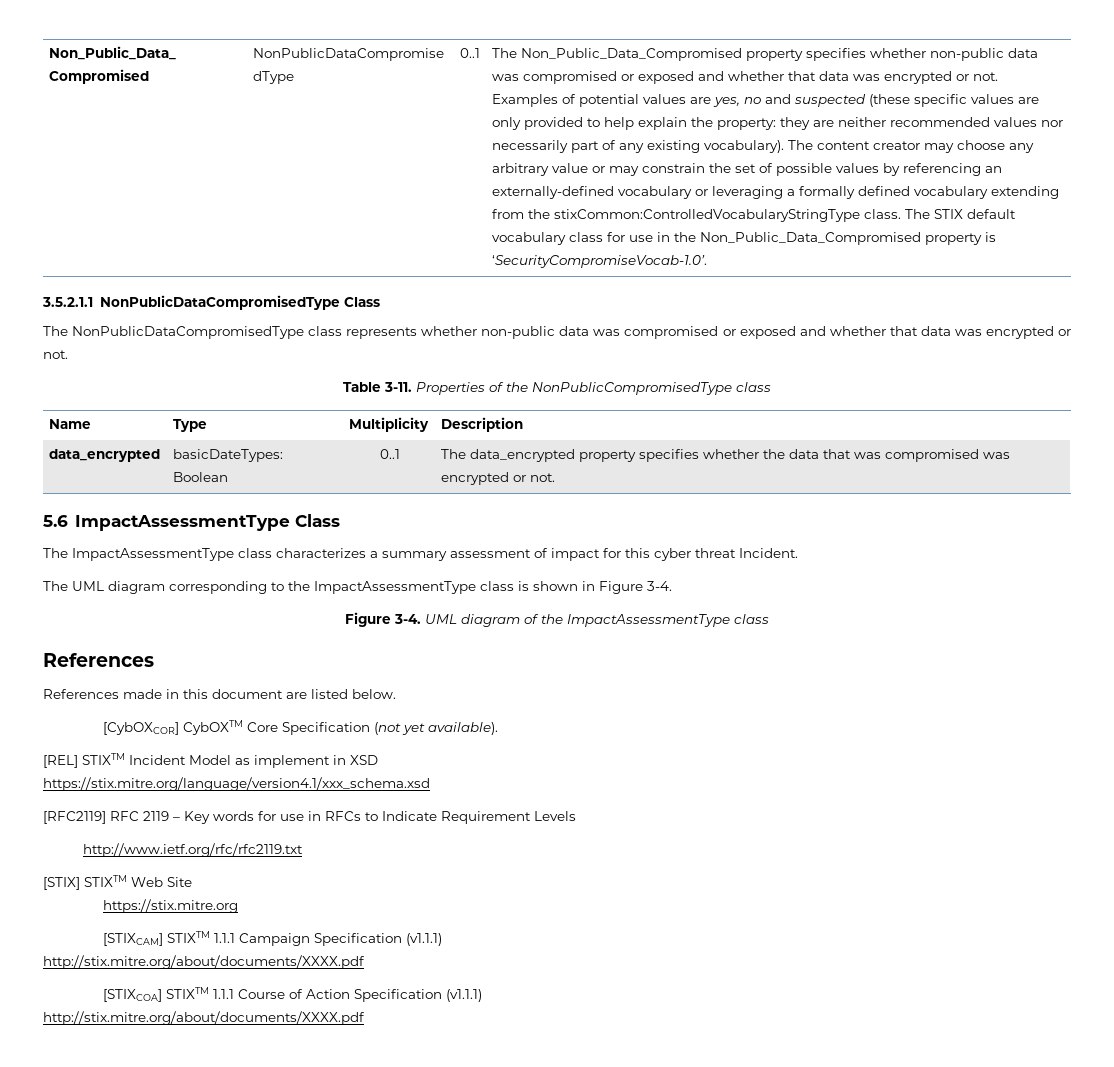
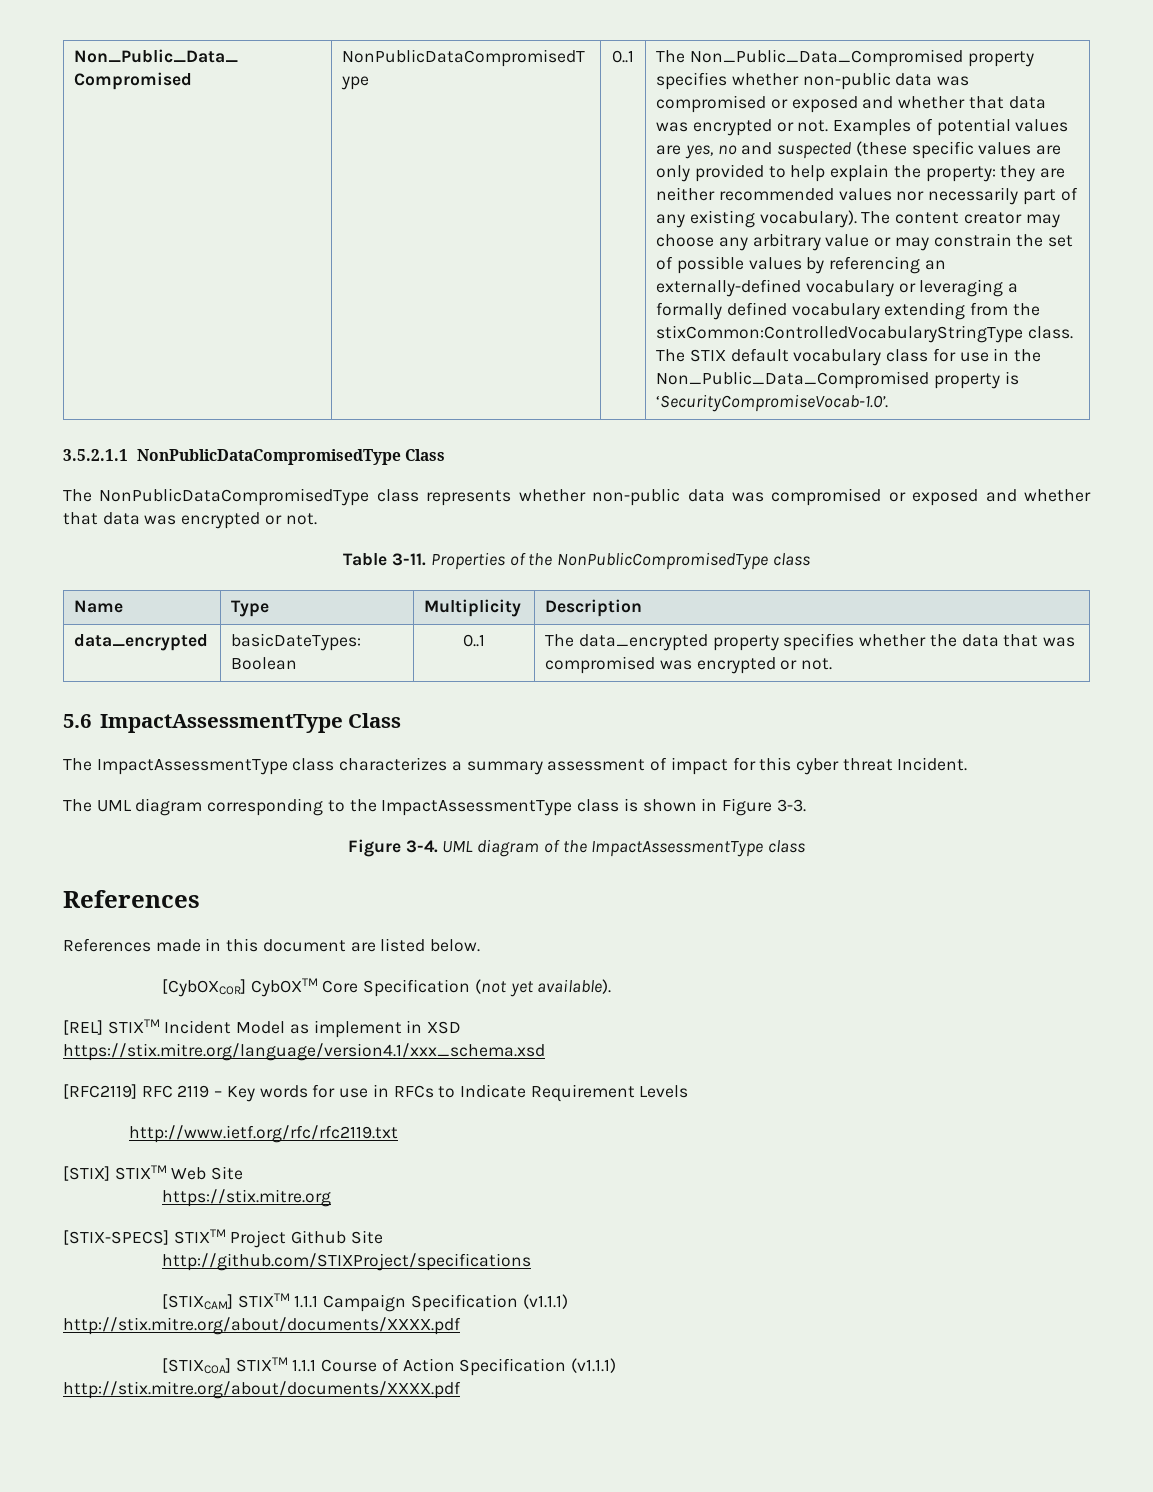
- The UML diagram corresponding to the ImpactAssessmentType class is shown in Figure 3-4.
+ The UML diagram corresponding to the ImpactAssessmentType class is shown in Figure 3-3.
+ [STIX-SPECS] STIXTM Project Github Site
+ http://github.com/STIXProject/specifications

